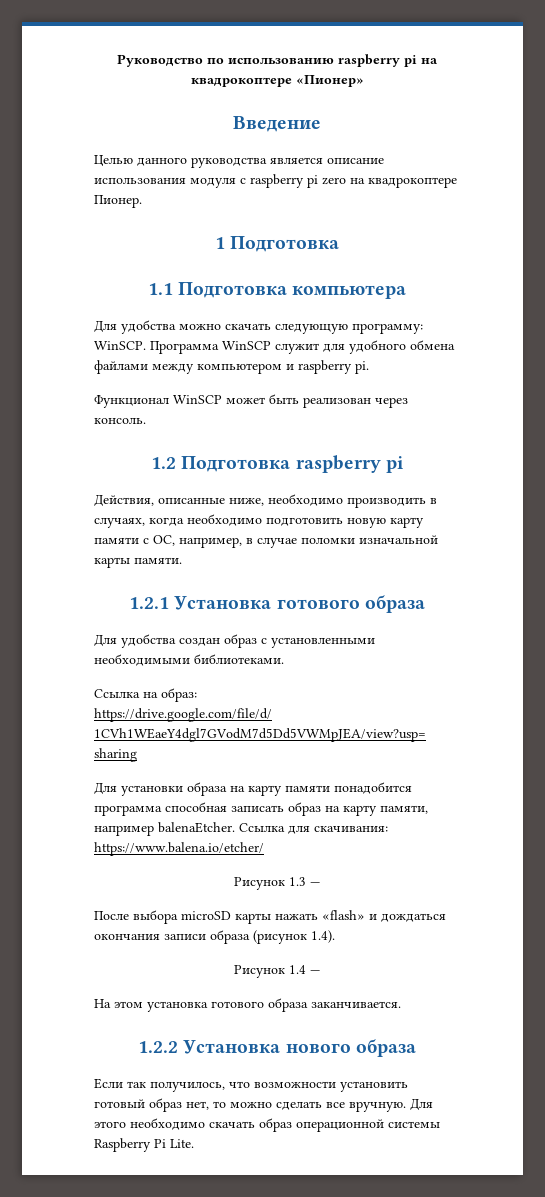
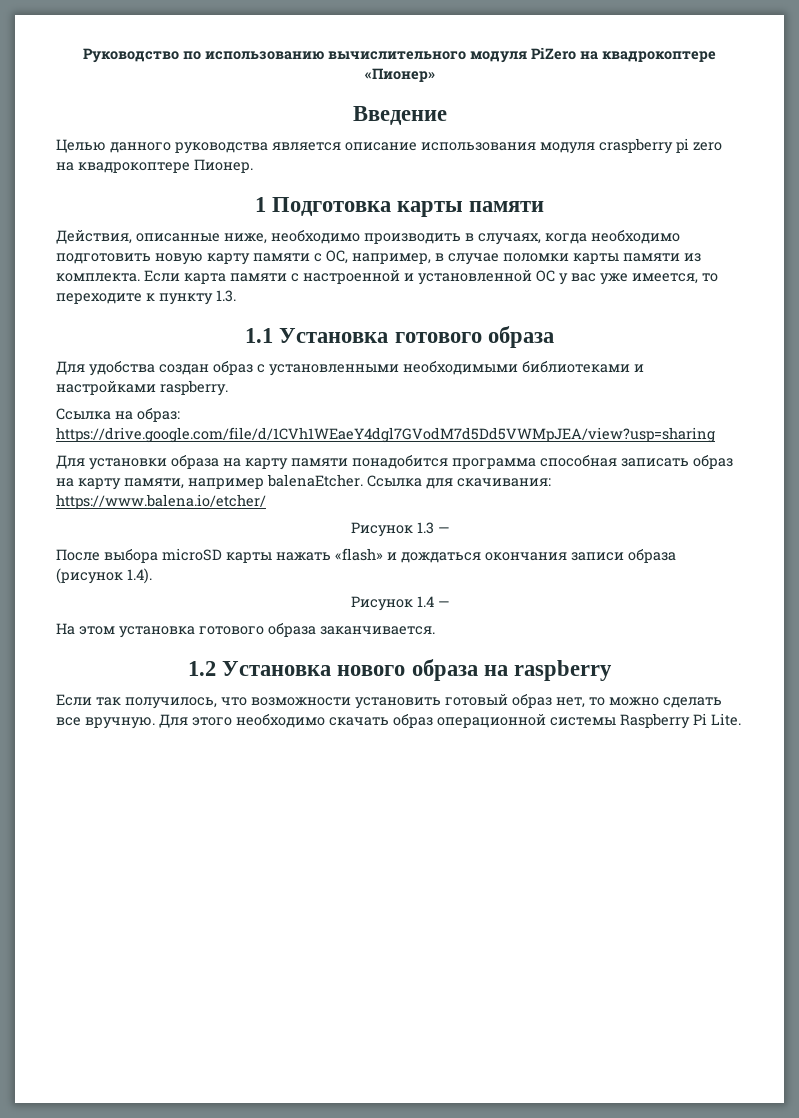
- Руководство по использованию raspberry pi на квадрокоптере «Пионер»
+ Руководство по использованию вычислительного модуля PiZero на квадрокоптере «Пионер»
- Целью данного руководства является описание использования модуля с raspberry pi zero на квадрокоптере Пионер.
+ Целью данного руководства является описание использования модуля сraspberry pi zero на квадрокоптере Пионер.
- 1 Подготовка
- 1.1 Подготовка компьютера
- Для удобства можно скачать следующую программу: WinSCP. Программа WinSCP служит для удобного обмена файлами между компьютером и raspberry pi.
- Функционал WinSCP может быть реализован через консоль.
- 1.2 Подготовка raspberry pi
+ 1 Подготовка карты памяти
- Действия, описанные ниже, необходимо производить в случаях, когда необходимо подготовить новую карту памяти с ОС, например, в случае поломки изначальной карты памяти.
- 1.2.1 Установка готового образа
+ Действия, описанные ниже, необходимо производить в случаях, когда необходимо подготовить новую карту памяти с ОС, например, в случае поломки карты памяти из комплекта. Если карта памяти с настроенной и установленной ОС у вас уже имеется, то переходите к пункту 1.3.
+ 1.1 Установка готового образа
- Для удобства создан образ с установленными необходимыми библиотеками.
+ Для удобства создан образ с установленными необходимыми библиотеками и настройками raspberry.
- 1.2.2 Установка нового образа
+ 1.2 Установка нового образа на raspberry

